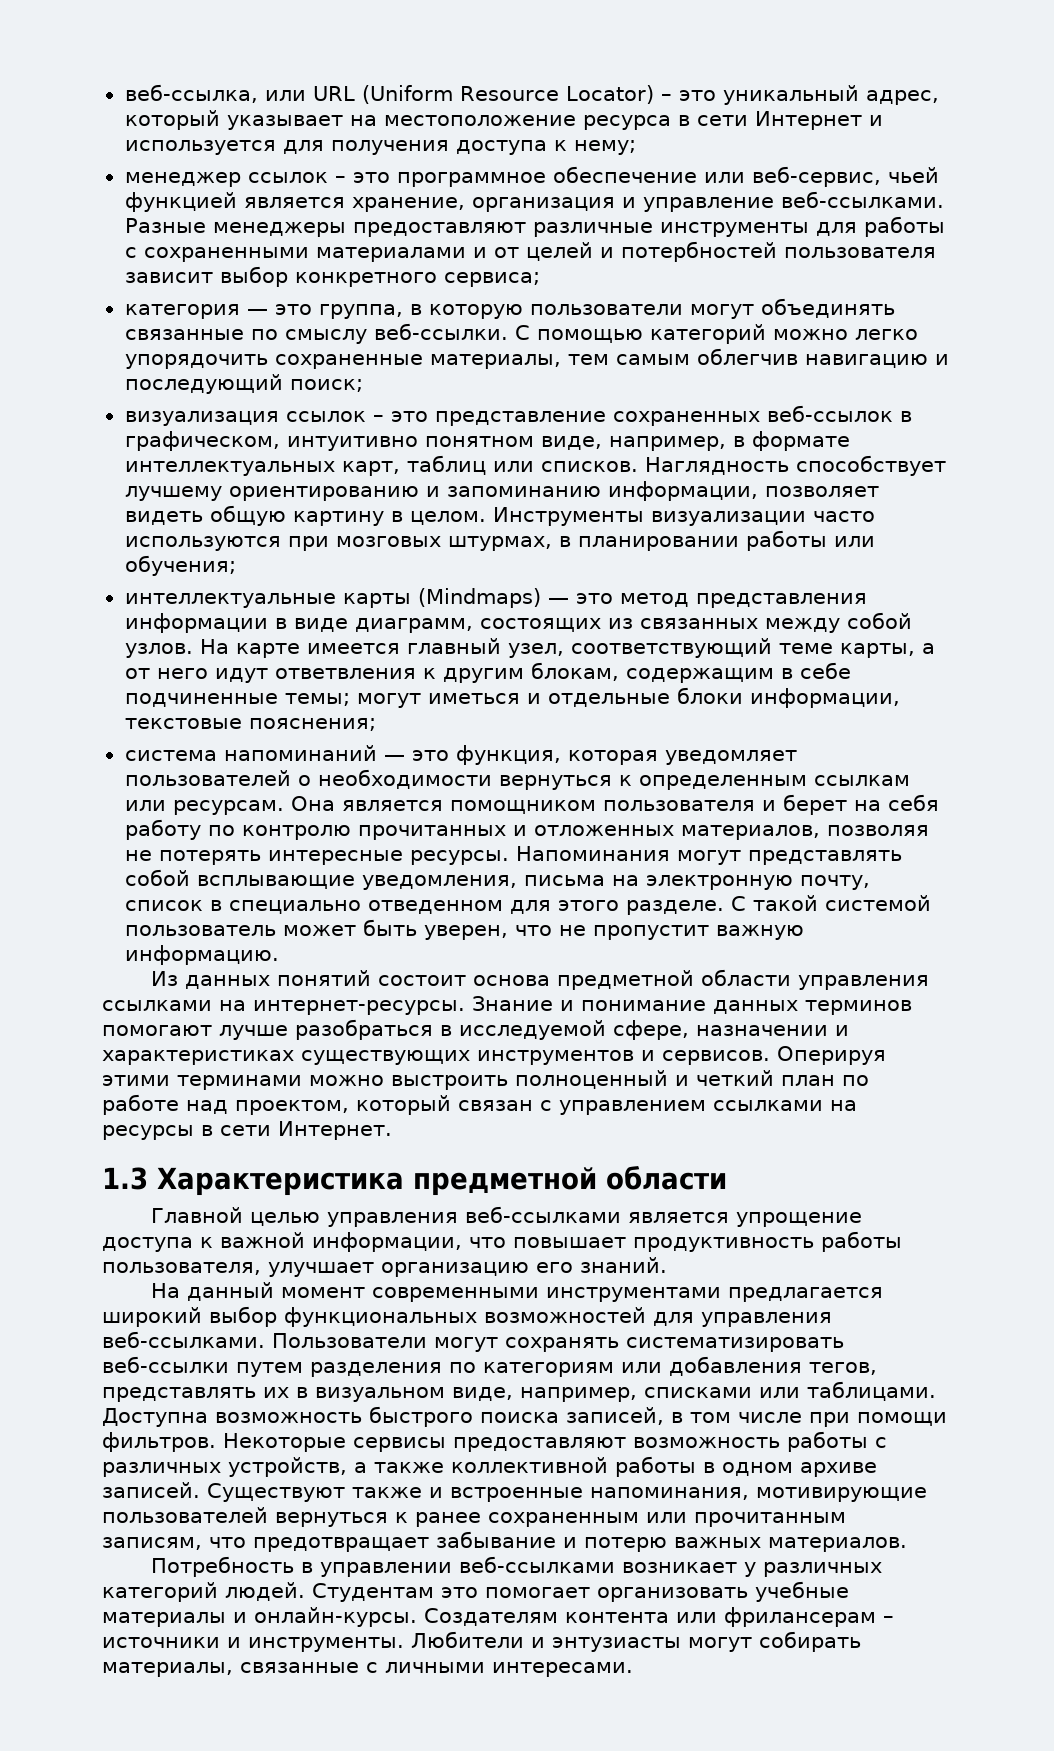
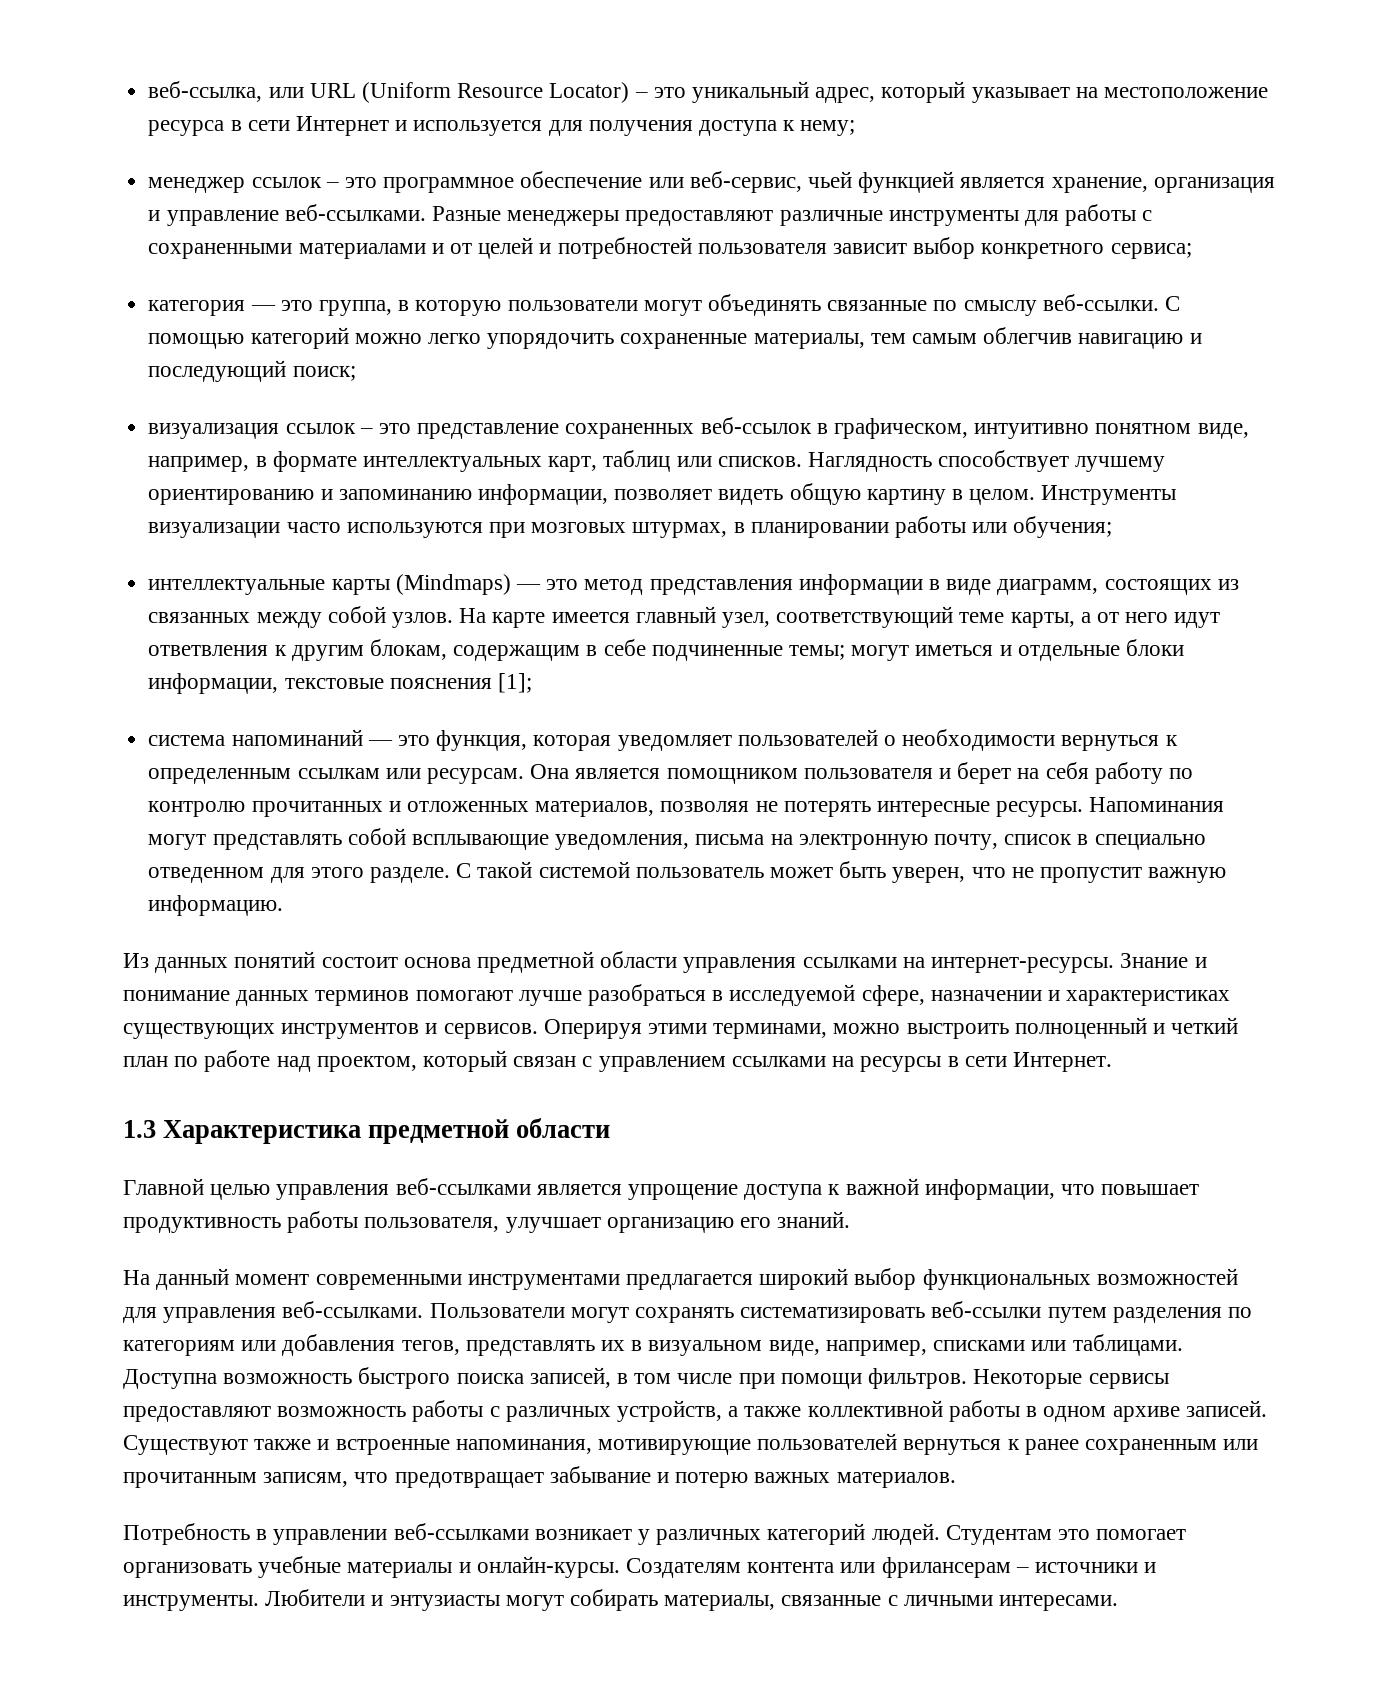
- Разные менеджеры предоставляют различные инструменты для работы с сохраненными материалами и от целей и потербностей пользователя зависит выбор конкретного сервиса;
+ Разные менеджеры предоставляют различные инструменты для работы с сохраненными материалами и от целей и потребностей пользователя зависит выбор конкретного сервиса;
- На карте имеется главный узел, соответствующий теме карты, а от него идут ответвления к другим блокам, содержащим в себе подчиненные темы; могут иметься и отдельные блоки информации, текстовые пояснения;
+ На карте имеется главный узел, соответствующий теме карты, а от него идут ответвления к другим блокам, содержащим в себе подчиненные темы; могут иметься и отдельные блоки информации, текстовые пояснения [1];
- Оперируя этими терминами можно выстроить полноценный и четкий план по работе над проектом, который связан с управлением ссылками на ресурсы в сети Интернет.
+ Оперируя этими терминами, можно выстроить полноценный и четкий план по работе над проектом, который связан с управлением ссылками на ресурсы в сети Интернет.

